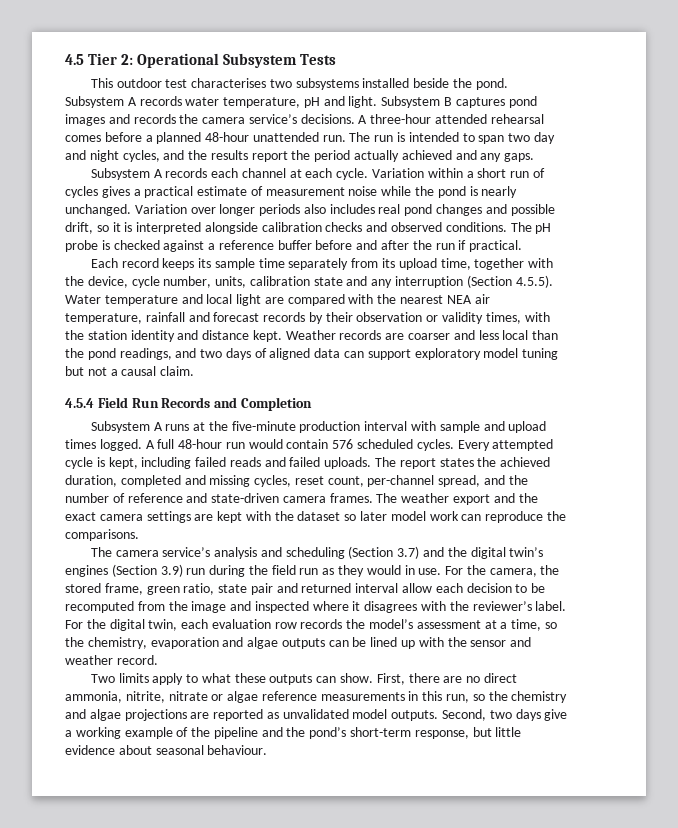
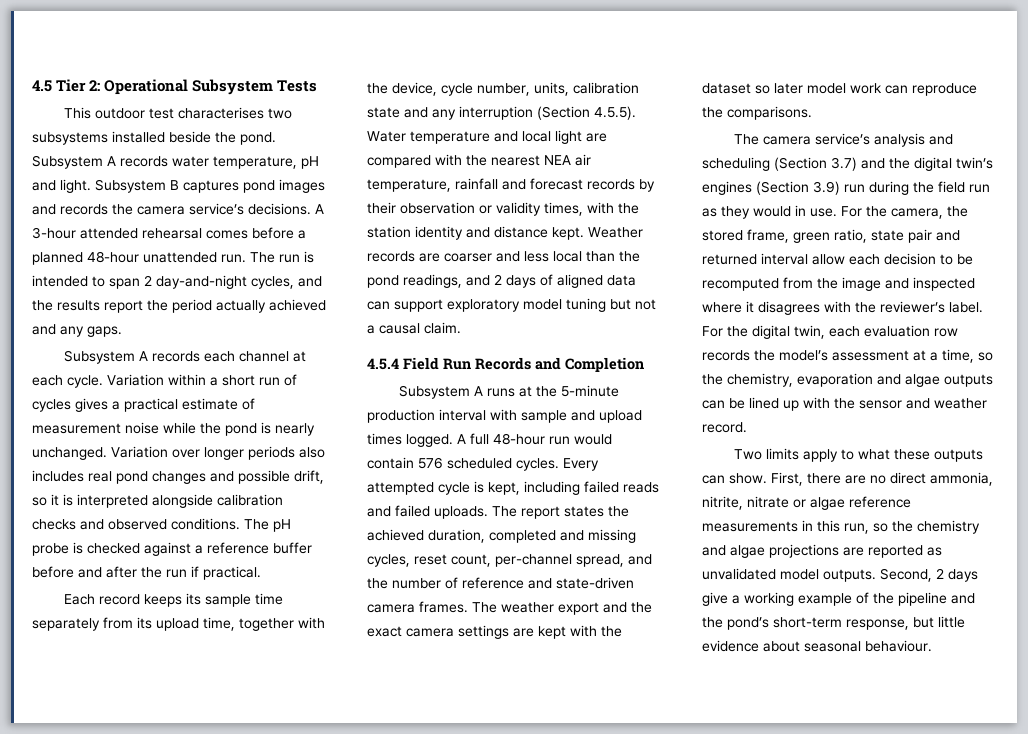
- A three-hour attended rehearsal comes before a planned 48-hour unattended run.
+ A 3-hour attended rehearsal comes before a planned 48-hour unattended run.
- The run is intended to span two day and night cycles, and the results report the period actually achieved and any gaps.
+ The run is intended to span 2 day-and-night cycles, and the results report the period actually achieved and any gaps.
- Weather records are coarser and less local than the pond readings, and two days of aligned data can support exploratory model tuning but not a causal claim.
+ Weather records are coarser and less local than the pond readings, and 2 days of aligned data can support exploratory model tuning but not a causal claim.
- Subsystem A runs at the five-minute production interval with sample and upload times logged.
+ Subsystem A runs at the 5-minute production interval with sample and upload times logged.
- Second, two days give a working example of the pipeline and the pond’s short-term response, but little evidence about seasonal behaviour.
+ Second, 2 days give a working example of the pipeline and the pond’s short-term response, but little evidence about seasonal behaviour.

